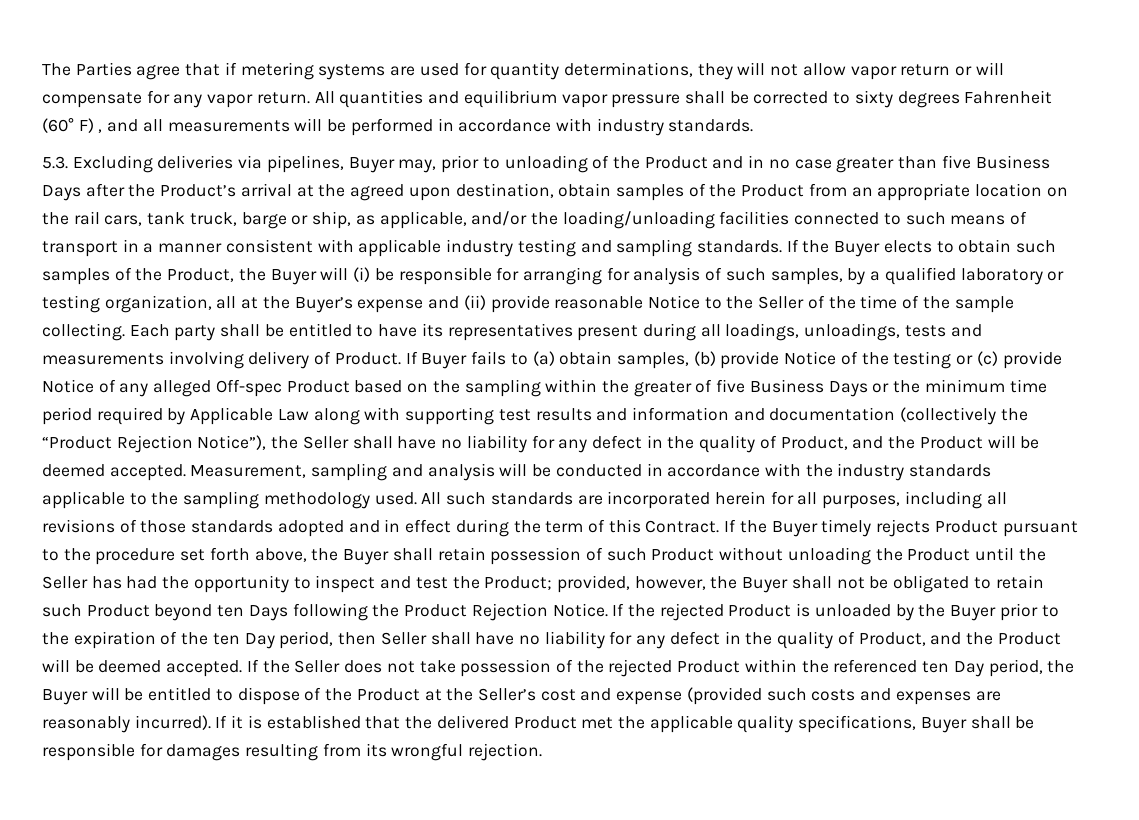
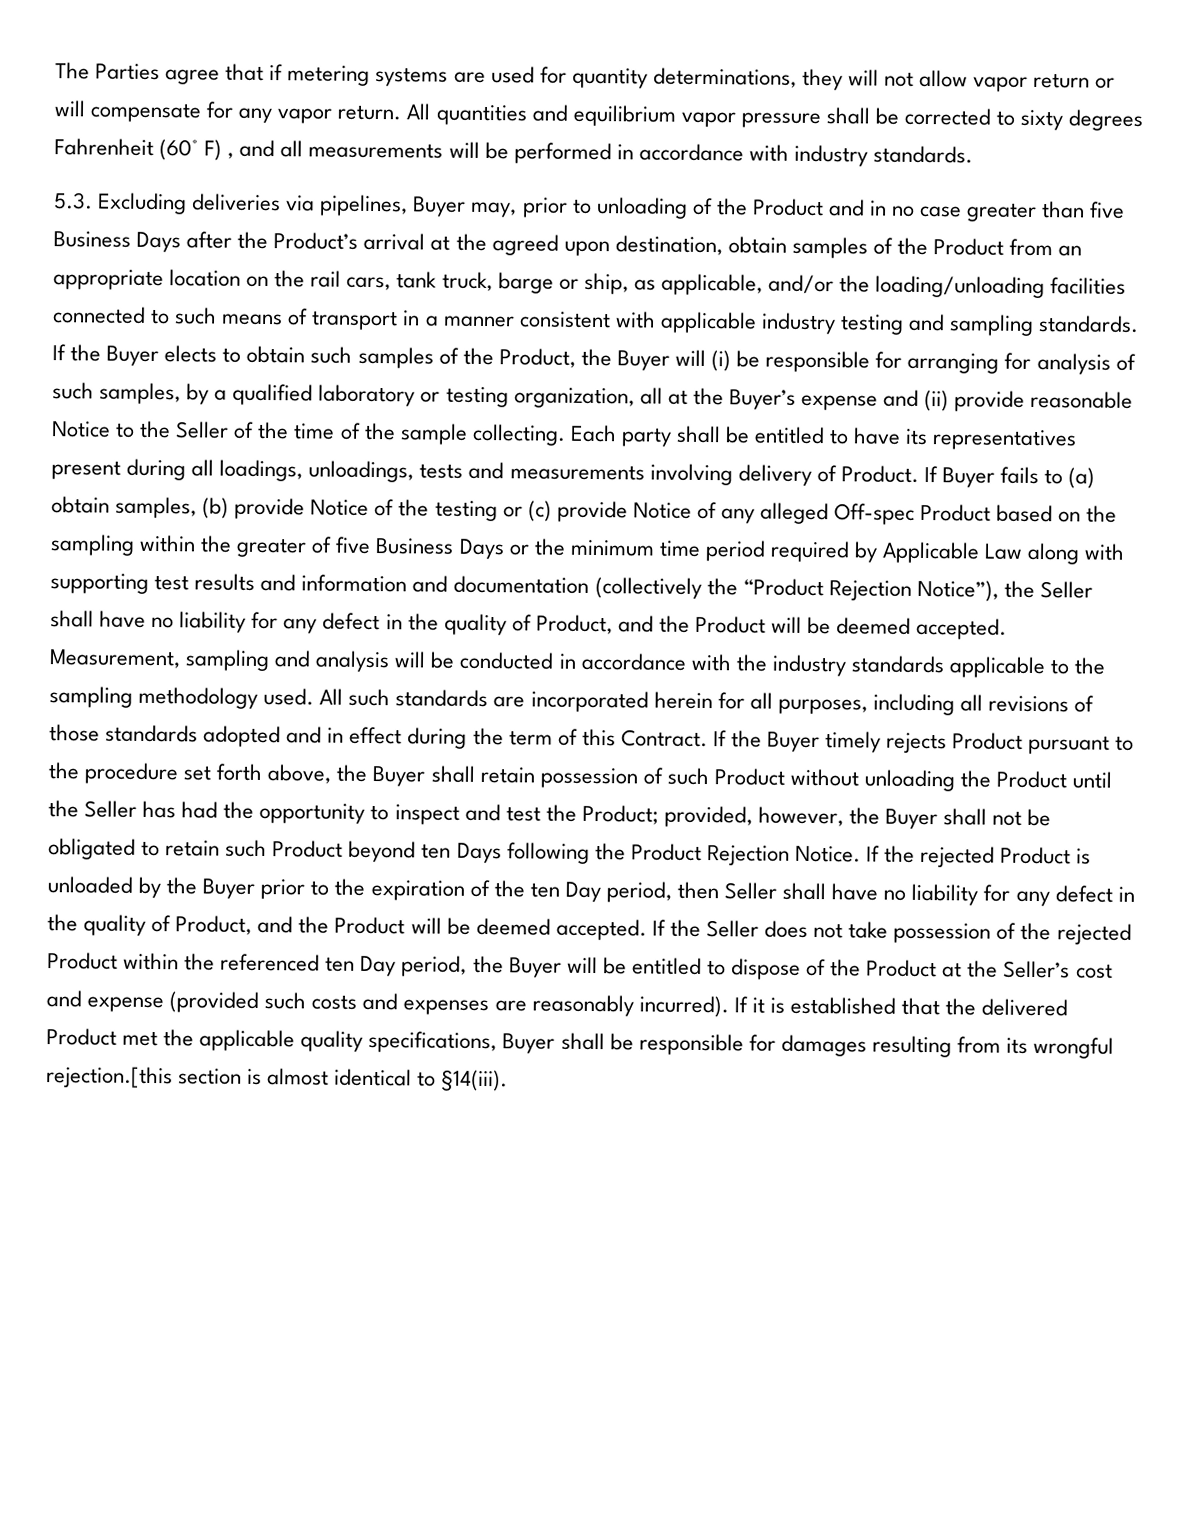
- If it is established that the delivered Product met the applicable quality specifications, Buyer shall be responsible for damages resulting from its wrongful rejection.
+ If it is established that the delivered Product met the applicable quality specifications, Buyer shall be responsible for damages resulting from its wrongful rejection.[this section is almost identical to §14(iii).

